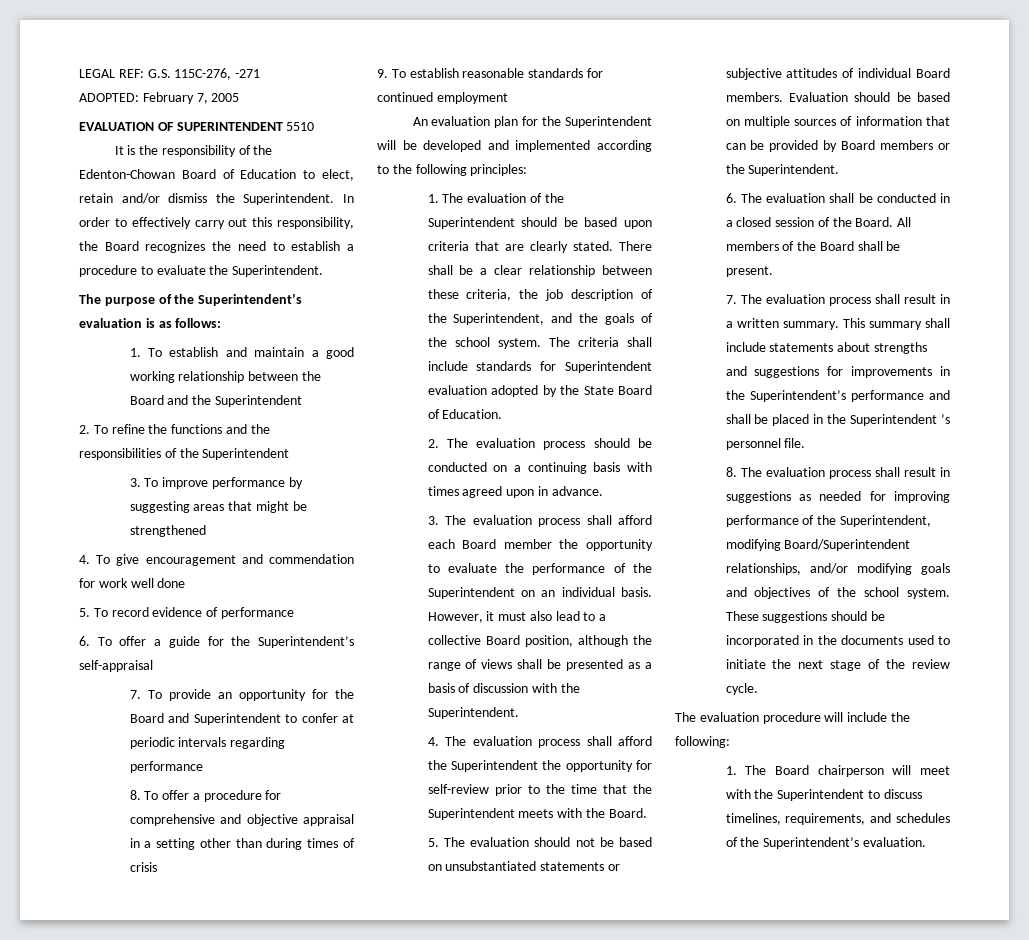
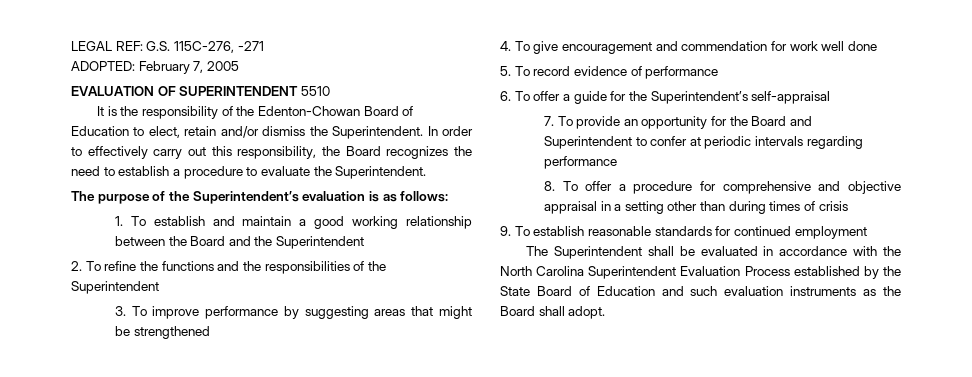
- An evaluation plan for the Superintendent will be developed and implemented according to the following principles:
- 1. The evaluation of the Superintendent should be based upon criteria that are clearly stated. There shall be a clear relationship between these criteria, the job description of the Superintendent, and the goals of the school system. The criteria shall include standards for Superintendent evaluation adopted by the State Board of Education.
- 2. The evaluation process should be conducted on a continuing basis with times agreed upon in advance.
- 3. The evaluation process shall afford each Board member the opportunity to evaluate the performance of the Superintendent on an individual basis. However, it must also lead to a collective Board position, although the range of views shall be presented as a basis of discussion with the Superintendent.
- 4. The evaluation process shall afford the Superintendent the opportunity for self-review prior to the time that the Superintendent meets with the Board.
- 5. The evaluation should not be based on unsubstantiated statements or subjective attitudes of individual Board members. Evaluation should be based on multiple sources of information that can be provided by Board members or the Superintendent.
- 6. The evaluation shall be conducted in a closed session of the Board. All members of the Board shall be present.
- 7. The evaluation process shall result in a written summary. This summary shall include statements about strengths and suggestions for improvements in the Superintendent’s performance and shall be placed in the Superintendent ’s personnel file.
- 8. The evaluation process shall result in suggestions as needed for improving performance of the Superintendent, modifying Board/Superintendent relationships, and/or modifying goals and objectives of the school system. These suggestions should be incorporated in the documents used to initiate the next stage of the review cycle.
- The evaluation procedure will include the following:
- 1. The Board chairperson will meet with the Superintendent to discuss timelines, requirements, and schedules of the Superintendent’s evaluation.
+ The Superintendent shall be evaluated in accordance with the North Carolina Superintendent Evaluation Process established by the State Board of Education and such evaluation instruments as the Board shall adopt.

